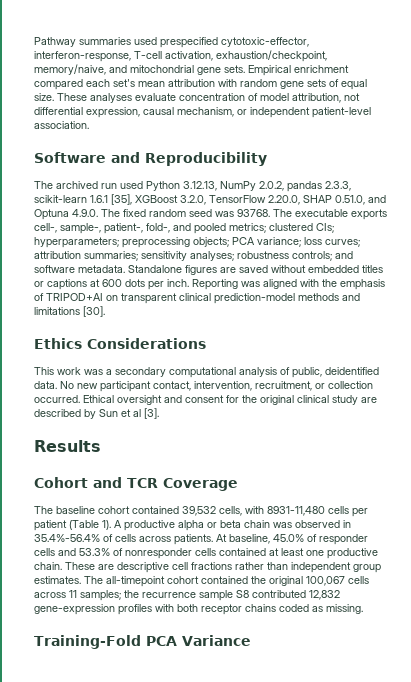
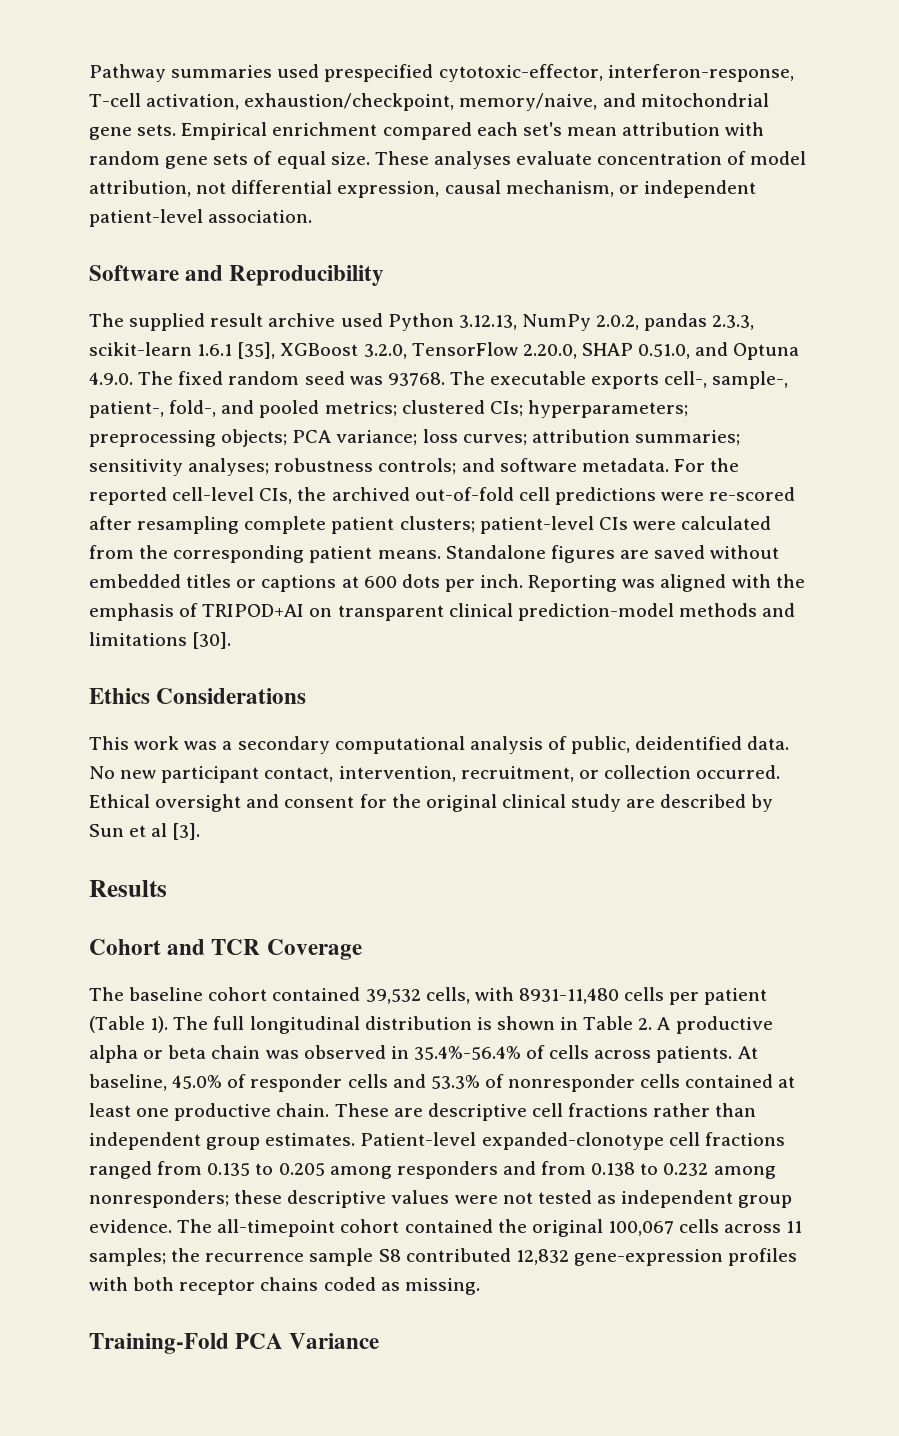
- The archived run used Python 3.12.13, NumPy 2.0.2, pandas 2.3.3, scikit-learn 1.6.1 [35], XGBoost 3.2.0, TensorFlow 2.20.0, SHAP 0.51.0, and Optuna 4.9.0. The fixed random seed was 93768.
+ The supplied result archive used Python 3.12.13, NumPy 2.0.2, pandas 2.3.3, scikit-learn 1.6.1 [35], XGBoost 3.2.0, TensorFlow 2.20.0, SHAP 0.51.0, and Optuna 4.9.0. The fixed random seed was 93768.
+ For the reported cell-level CIs, the archived out-of-fold cell predictions were re-scored after resampling complete patient clusters; patient-level CIs were calculated from the corresponding patient means.
- A productive alpha or beta chain was observed in 35.4%-56.4% of cells across patients.
+ The full longitudinal distribution is shown in Table 2. A productive alpha or beta chain was observed in 35.4%-56.4% of cells across patients.
+ Patient-level expanded-clonotype cell fractions ranged from 0.135 to 0.205 among responders and from 0.138 to 0.232 among nonresponders; these descriptive values were not tested as independent group evidence.

